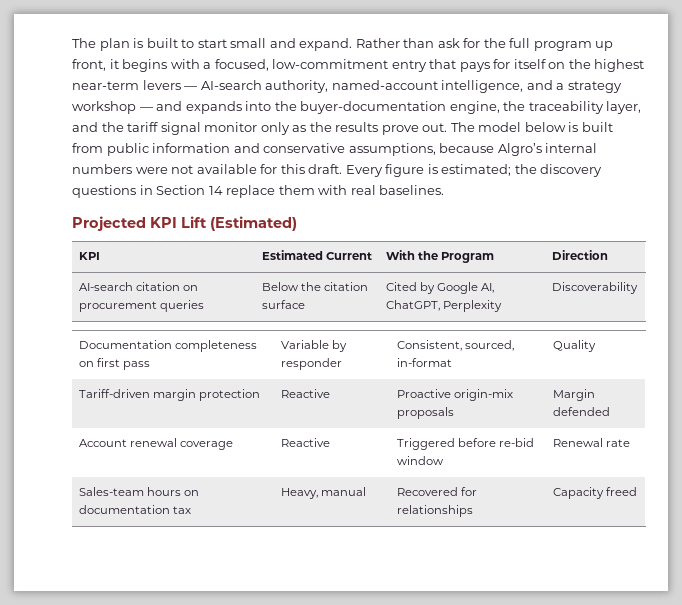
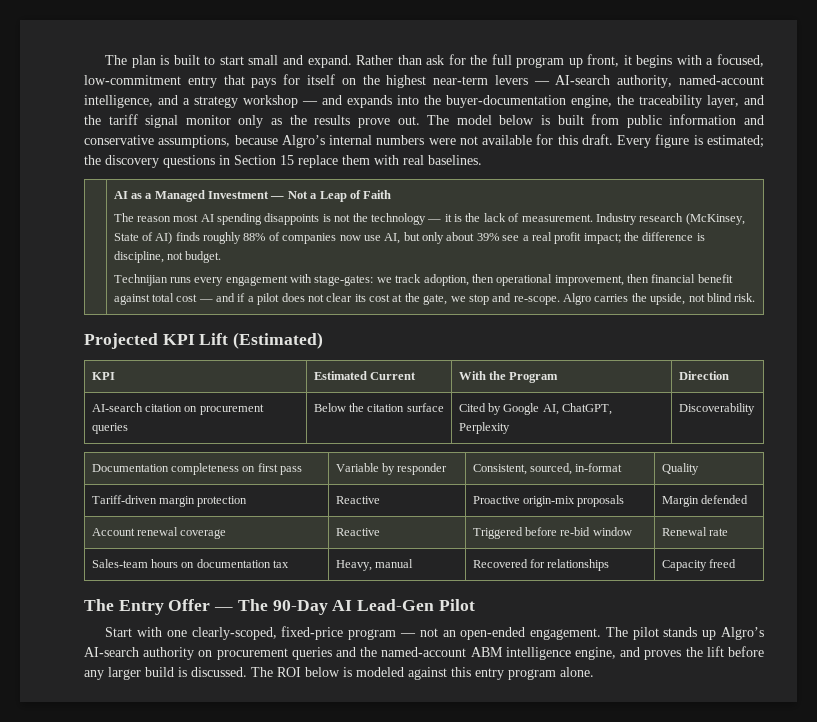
- Every figure is estimated; the discovery questions in Section 14 replace them with real baselines.
+ Every figure is estimated; the discovery questions in Section 15 replace them with real baselines.
+ AI as a Managed Investment — Not a Leap of Faith
+ The reason most AI spending disappoints is not the technology — it is the lack of measurement. Industry research (McKinsey, State of AI) finds roughly 88% of companies now use AI, but only about 39% see a real profit impact; the difference is discipline, not budget.
+ Technijian runs every engagement with stage-gates: we track adoption, then operational improvement, then financial benefit against total cost — and if a pilot does not clear its cost at the gate, we stop and re-scope. Algro carries the upside, not blind risk.
+ The Entry Offer — The 90-Day AI Lead-Gen Pilot
+ Start with one clearly-scoped, fixed-price program — not an open-ended engagement. The pilot stands up Algro’s AI-search authority on procurement queries and the named-account ABM intelligence engine, and proves the lift before any larger build is discussed. The ROI below is modeled against this entry program alone.

